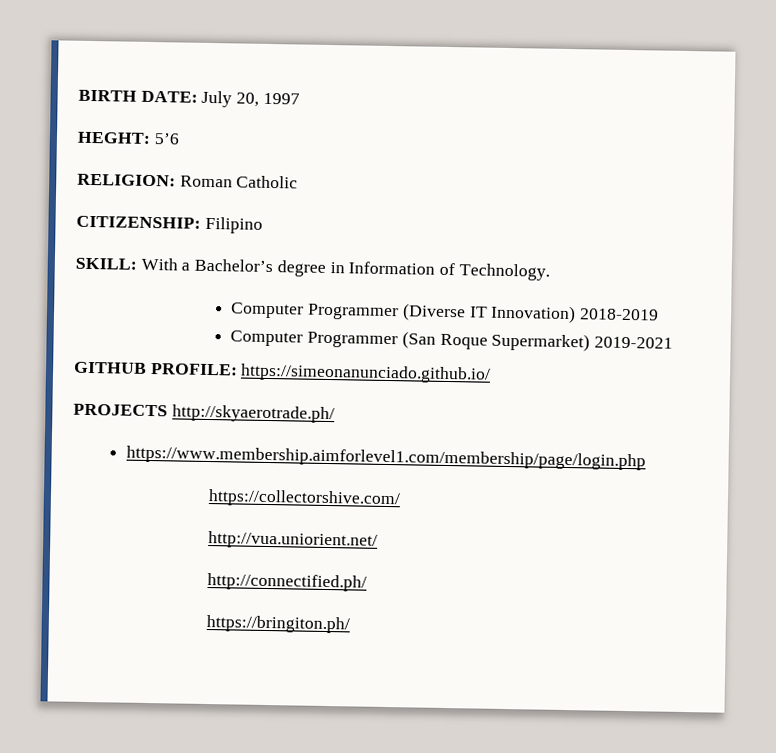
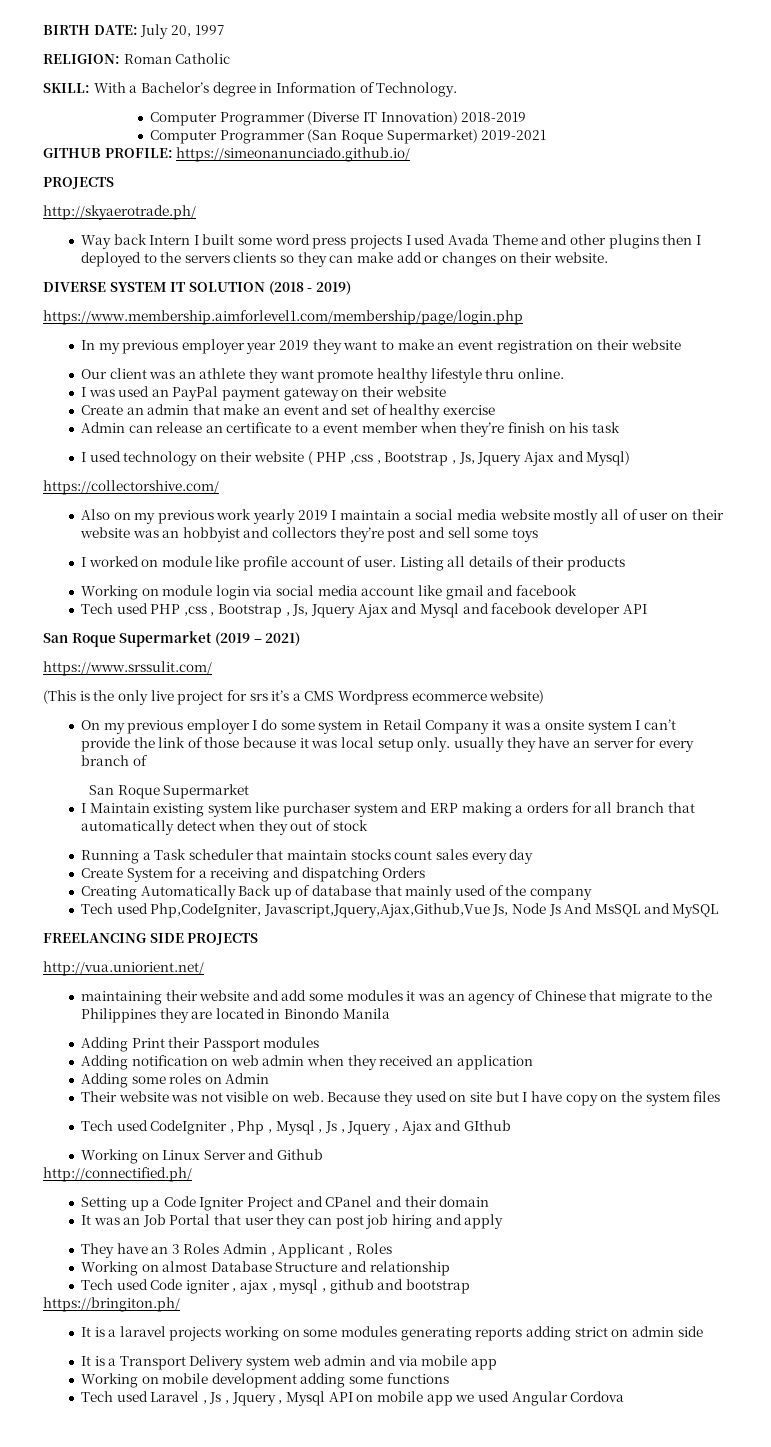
- HEGHT: 5’6
- CITIZENSHIP: Filipino
  GITHUB PROFILE: https://simeonanunciado.github.io/
- PROJECTS http://skyaerotrade.ph/
+ PROJECTS
+ http://skyaerotrade.ph/
+ Way back Intern I built some word press projects I used Avada Theme and other plugins then I deployed to the servers clients so they can make add or changes on their website.
+ DIVERSE SYSTEM IT SOLUTION (2018 - 2019)
  https://www.membership.aimforlevel1.com/membership/page/login.php
+ In my previous employer year 2019 they want to make an event registration on their website
+ Our client was an athlete they want promote healthy lifestyle thru online.
+ I was used an PayPal payment gateway on their website
+ Create an admin that make an event and set of healthy exercise
+ Admin can release an certificate to a event member when they’re finish on his task
+ I used technology on their website ( PHP ,css , Bootstrap , Js, Jquery Ajax and Mysql)
  https://collectorshive.com/
+ Also on my previous work yearly 2019 I maintain a social media website mostly all of user on their website was an hobbyist and collectors they’re post and sell some toys
+ I worked on module like profile account of user. Listing all details of their products
+ Working on module login via social media account like gmail and facebook
+ Tech used PHP ,css , Bootstrap , Js, Jquery Ajax and Mysql and facebook developer API
+ San Roque Supermarket (2019 – 2021)
+ https://www.srssulit.com/
+ (This is the only live project for srs it’s a CMS Wordpress ecommerce website)
+ On my previous employer I do some system in Retail Company it was a onsite system I can’t provide the link of those because it was local setup only. usually they have an server for every branch of
+ San Roque Supermarket
+ I Maintain existing system like purchaser system and ERP making a orders for all branch that automatically detect when they out of stock
+ Running a Task scheduler that maintain stocks count sales every day
+ Create System for a receiving and dispatching Orders
+ Creating Automatically Back up of database that mainly used of the company
+ Tech used Php,CodeIgniter, Javascript,Jquery,Ajax,Github,Vue Js, Node Js And MsSQL and MySQL
+ FREELANCING SIDE PROJECTS
  http://vua.uniorient.net/
+ maintaining their website and add some modules it was an agency of Chinese that migrate to the Philippines they are located in Binondo Manila
+ Adding Print their Passport modules
+ Adding notification on web admin when they received an application
+ Adding some roles on Admin
+ Their website was not visible on web. Because they used on site but I have copy on the system files
+ Tech used CodeIgniter , Php , Mysql , Js , Jquery , Ajax and GIthub
+ Working on Linux Server and Github
  http://connectified.ph/
+ Setting up a Code Igniter Project and CPanel and their domain
+ It was an Job Portal that user they can post job hiring and apply
+ They have an 3 Roles Admin , Applicant , Roles
+ Working on almost Database Structure and relationship
+ Tech used Code igniter , ajax , mysql , github and bootstrap
  https://bringiton.ph/
+ It is a laravel projects working on some modules generating reports adding strict on admin side
+ It is a Transport Delivery system web admin and via mobile app
+ Working on mobile development adding some functions
+ Tech used Laravel , Js , Jquery , Mysql API on mobile app we used Angular Cordova

